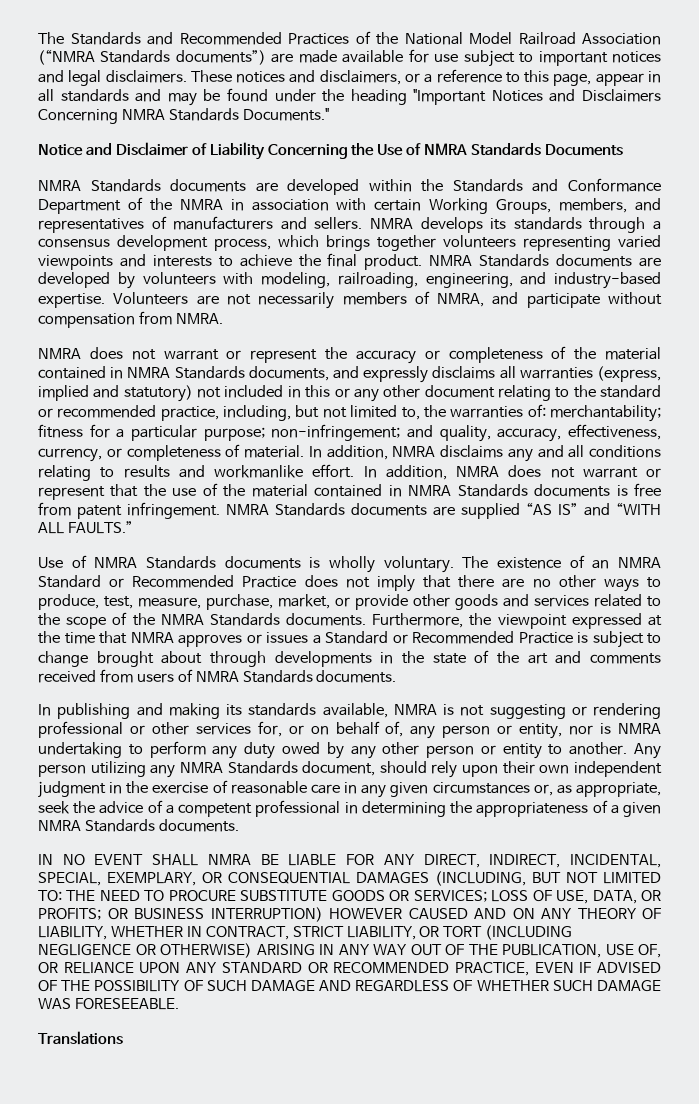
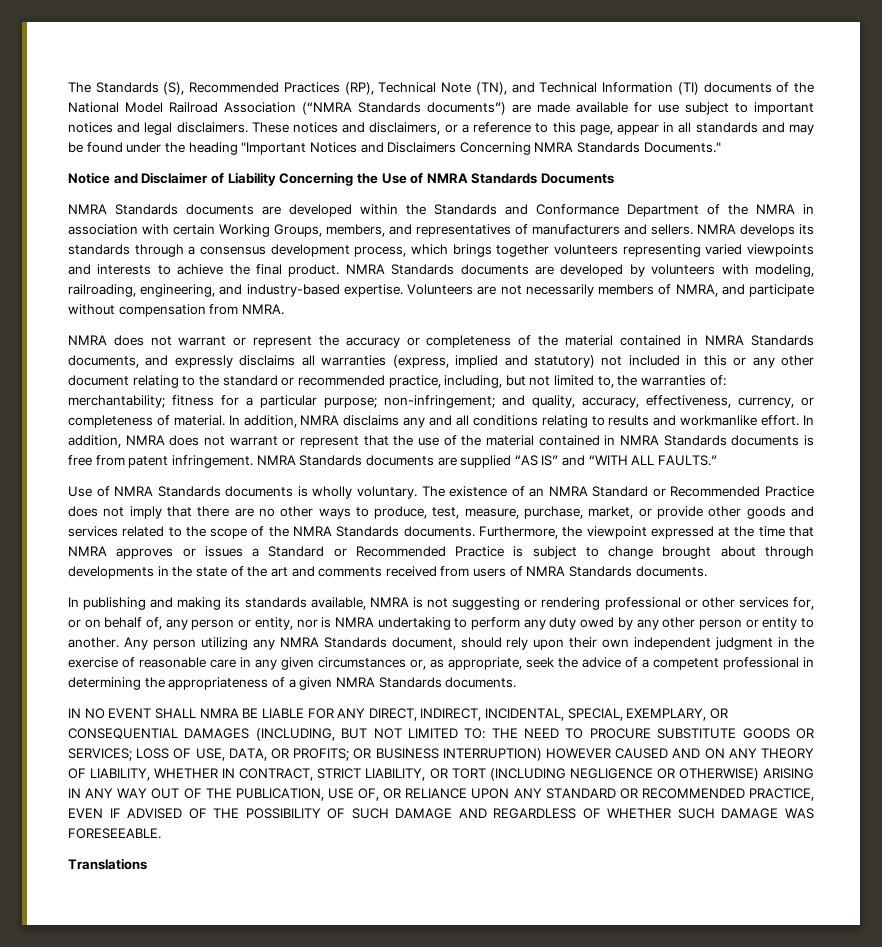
- The Standards and Recommended Practices of the National Model Railroad Association (“NMRA Standards documents”) are made available for use subject to important notices and legal disclaimers.
+ The Standards (S), Recommended Practices (RP), Technical Note (TN), and Technical Information (TI) documents of the National Model Railroad Association (“NMRA Standards documents”) are made available for use subject to important notices and legal disclaimers.

